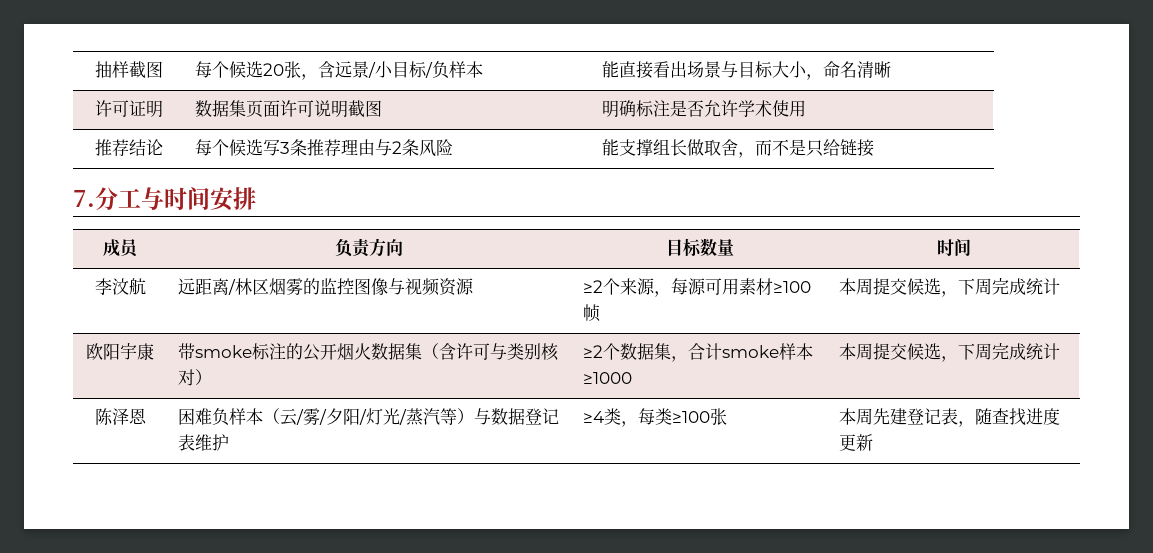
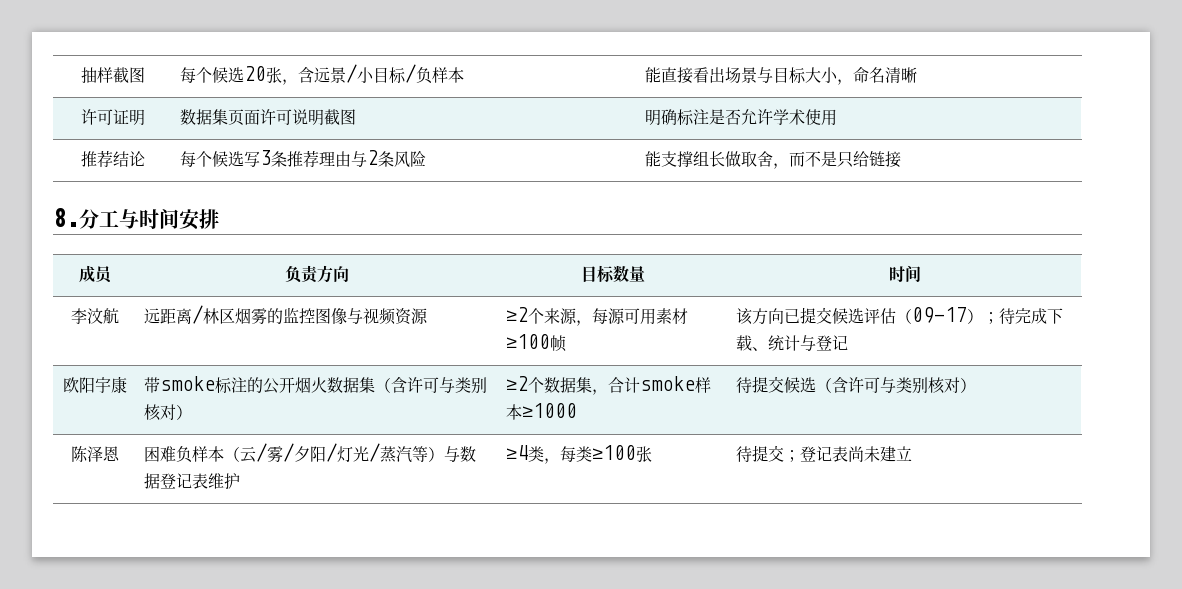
- 7.分工与时间安排
+ 8.分工与时间安排
- 李汶航 | 远距离/林区烟雾的监控图像与视频资源 | ≥2个来源，每源可用素材≥100帧 | 本周提交候选，下周完成统计
+ 李汶航 | 远距离/林区烟雾的监控图像与视频资源 | ≥2个来源，每源可用素材≥100帧 | 该方向已提交候选评估（09-17）；待完成下载、统计与登记
- 欧阳宇康 | 带smoke标注的公开烟火数据集（含许可与类别核对） | ≥2个数据集，合计smoke样本≥1000 | 本周提交候选，下周完成统计
+ 欧阳宇康 | 带smoke标注的公开烟火数据集（含许可与类别核对） | ≥2个数据集，合计smoke样本≥1000 | 待提交候选（含许可与类别核对）
- 陈泽恩 | 困难负样本（云/雾/夕阳/灯光/蒸汽等）与数据登记表维护 | ≥4类，每类≥100张 | 本周先建登记表，随查找进度更新
+ 陈泽恩 | 困难负样本（云/雾/夕阳/灯光/蒸汽等）与数据登记表维护 | ≥4类，每类≥100张 | 待提交；登记表尚未建立

